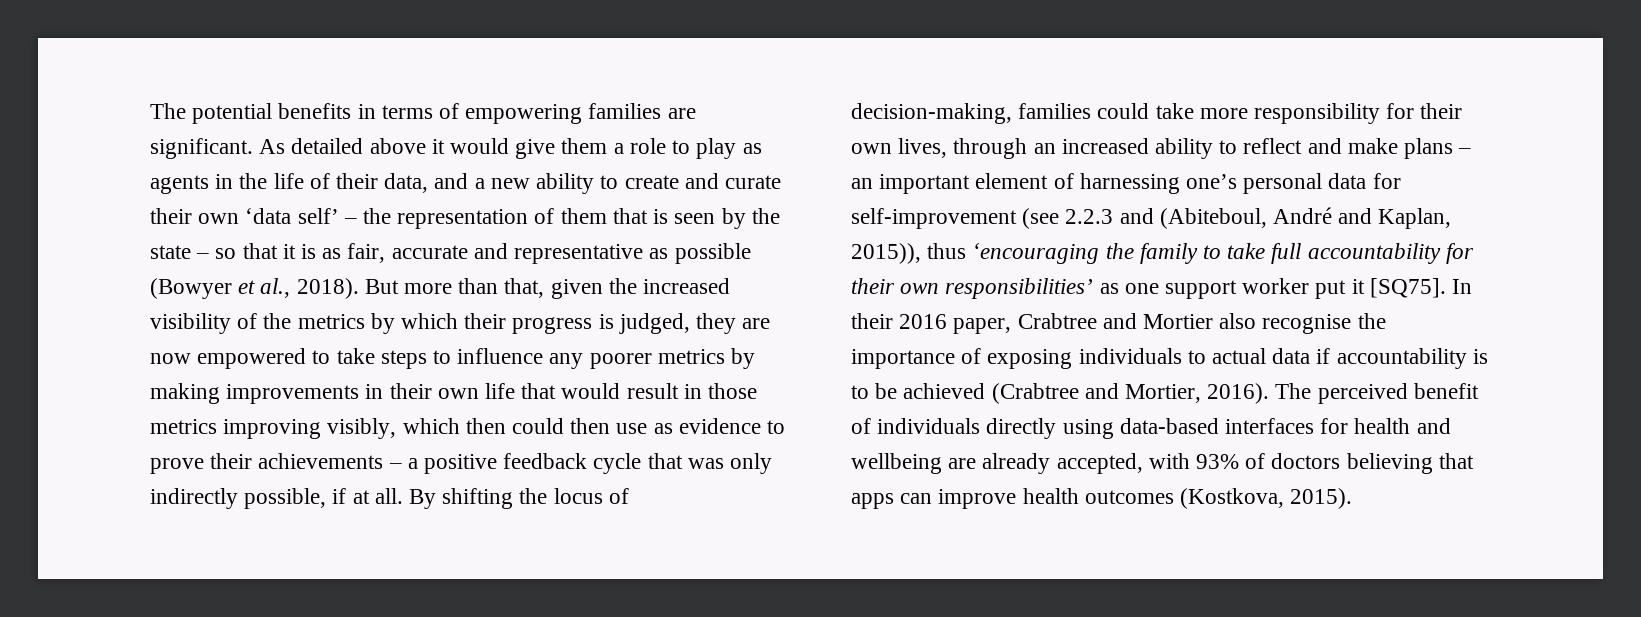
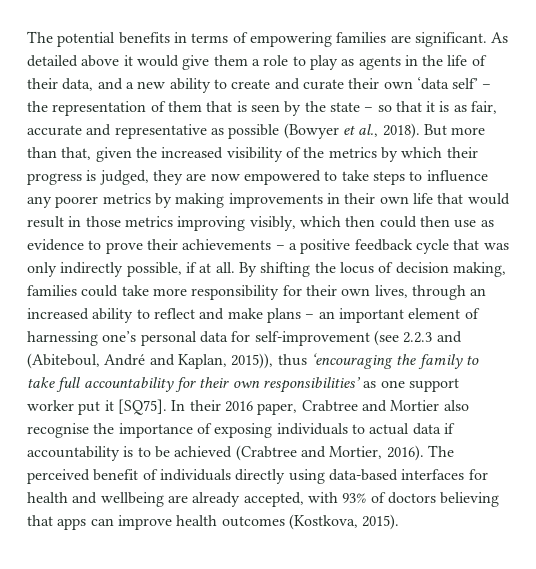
- By shifting the locus of decision-making, families could take more responsibility for their own lives, through an increased ability to reflect and make plans – an important element of harnessing one’s personal data for self-improvement (see 2.2.3 and (Abiteboul, André and Kaplan, 2015)), thus ‘encouraging the family to take full accountability for their own responsibilities’ as one support worker put it [SQ75].
+ By shifting the locus of decision making, families could take more responsibility for their own lives, through an increased ability to reflect and make plans – an important element of harnessing one’s personal data for self-improvement (see 2.2.3 and (Abiteboul, André and Kaplan, 2015)), thus ‘encouraging the family to take full accountability for their own responsibilities’ as one support worker put it [SQ75].

